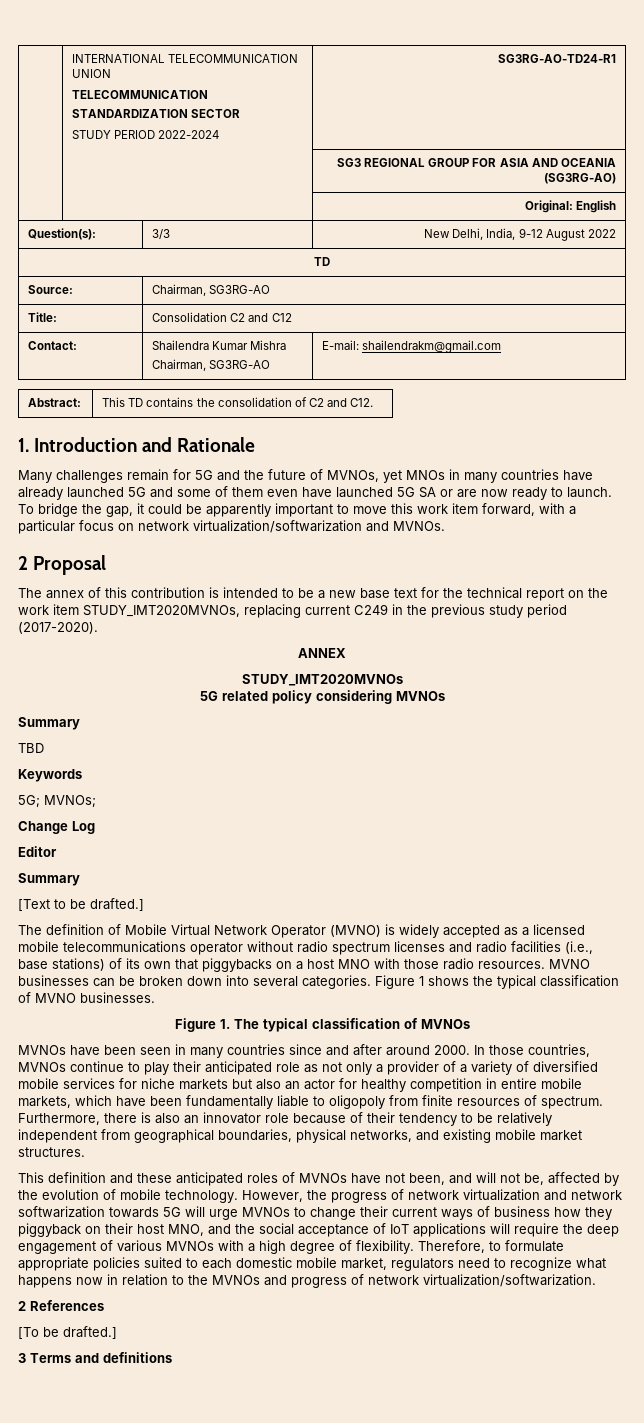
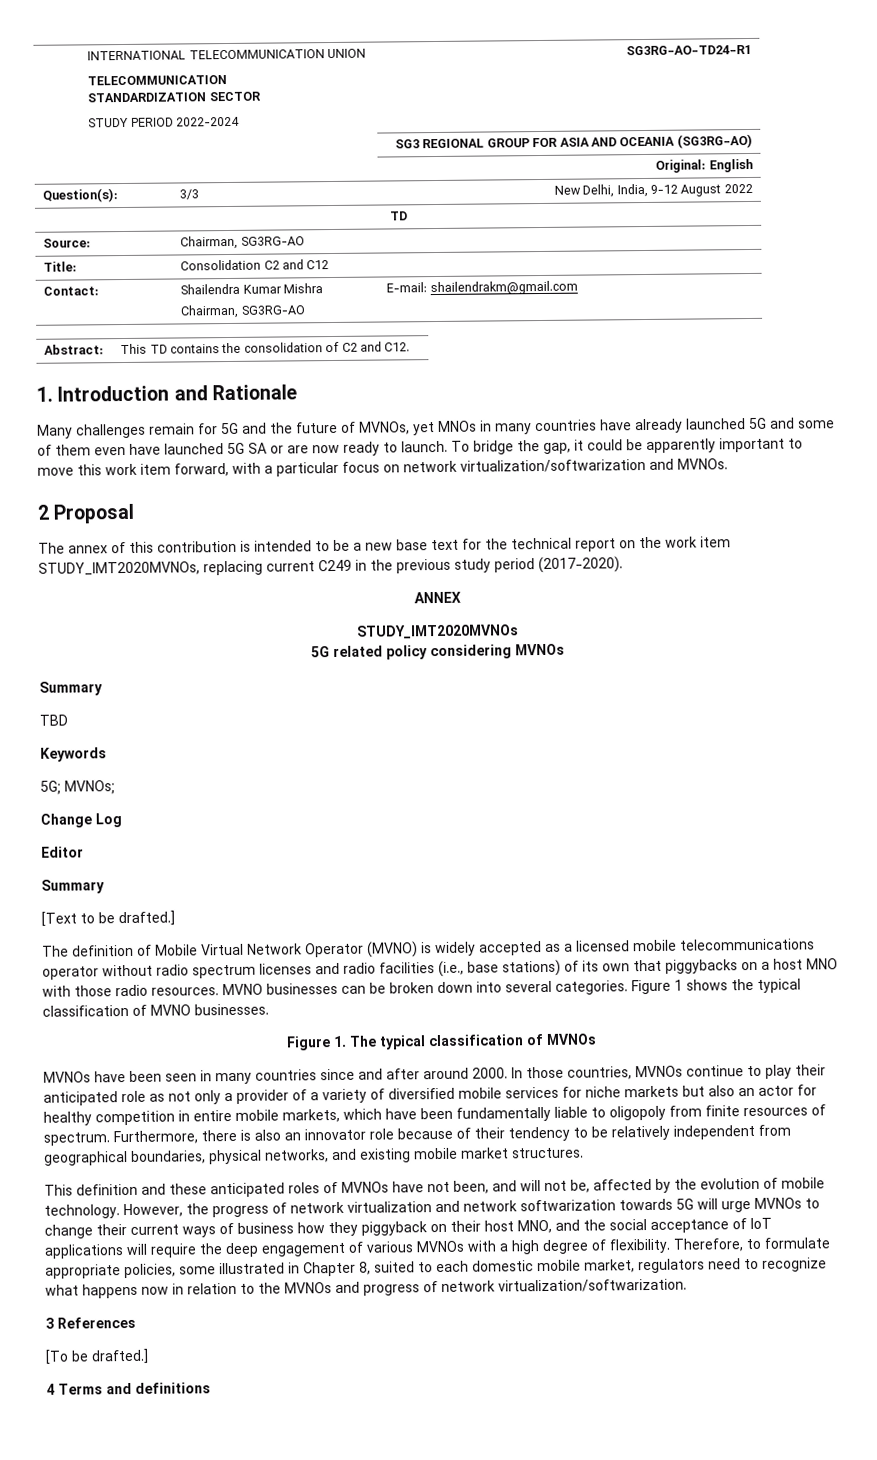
- Therefore, to formulate appropriate policies suited to each domestic mobile market, regulators need to recognize what happens now in relation to the MVNOs and progress of network virtualization/softwarization.
+ Therefore, to formulate appropriate policies, some illustrated in Chapter 8, suited to each domestic mobile market, regulators need to recognize what happens now in relation to the MVNOs and progress of network virtualization/softwarization.
- 2 References
+ 3 References
- 3 Terms and definitions
+ 4 Terms and definitions

